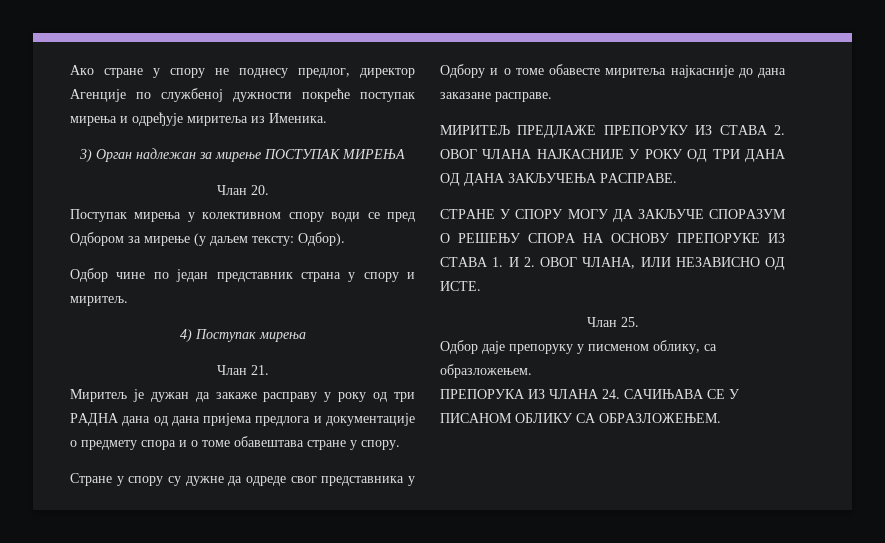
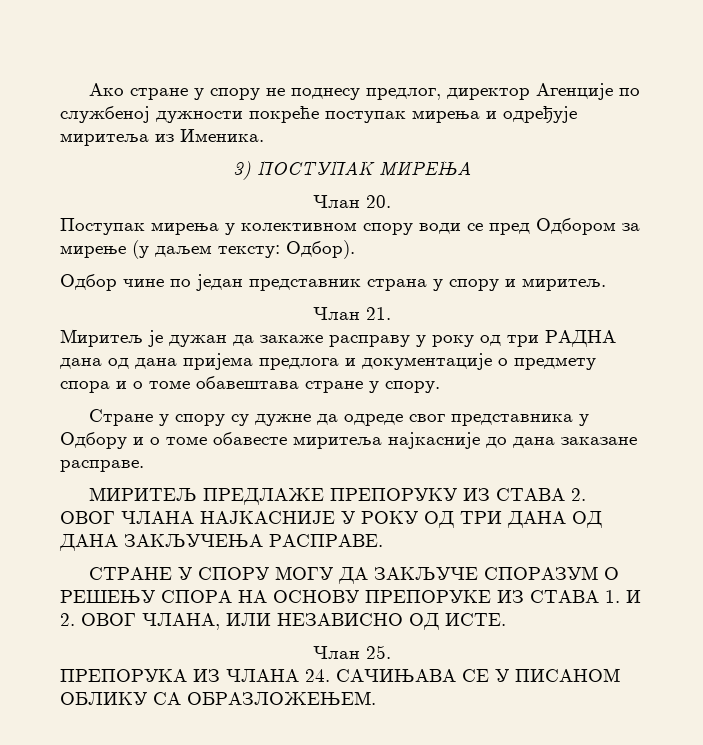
- 3) Орган надлежан за мирење ПОСТУПАК МИРЕЊА
+ 3) ПОСТУПАК МИРЕЊА
- 4) Поступак мирења
- Одбор даје препоруку у писменом облику, са образложењем.

